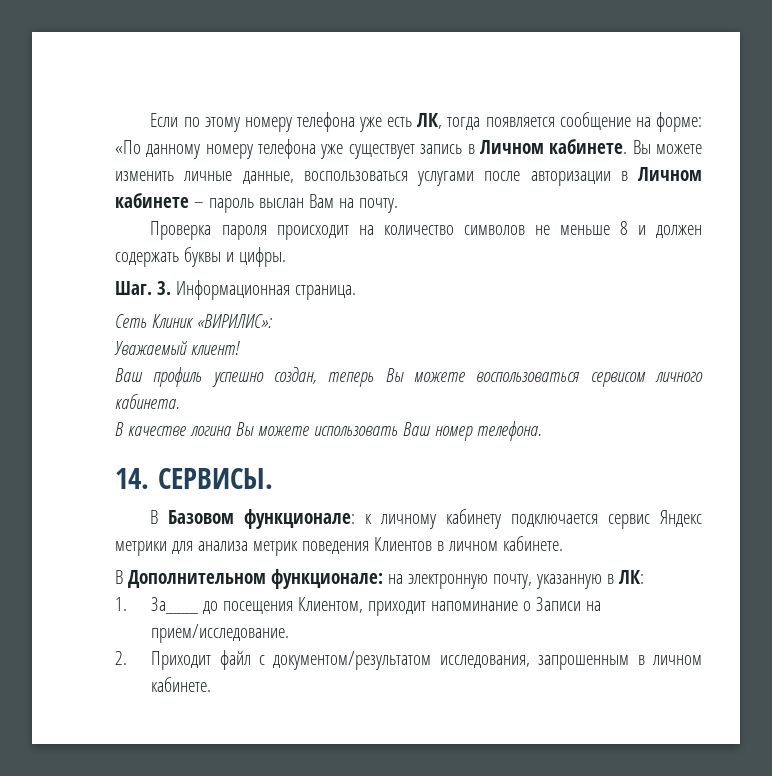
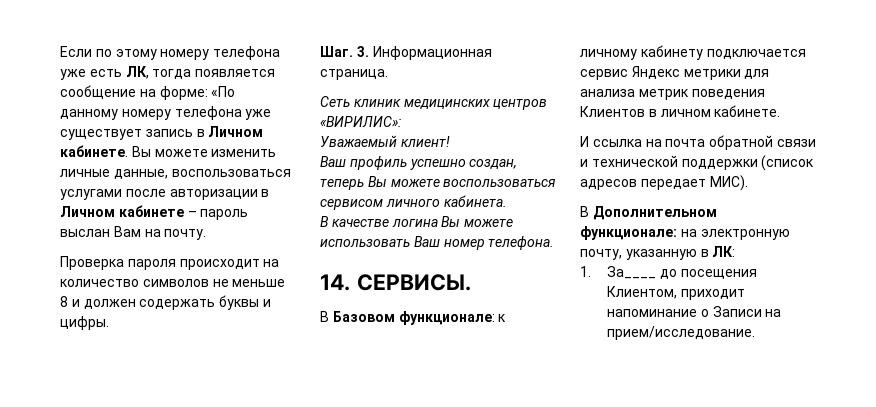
- Сеть Клиник «ВИРИЛИС»:
+ Сеть клиник медицинских центров «ВИРИЛИС»:
+ И ссылка на почта обратной связи и технической поддержки (список адресов передает МИС).
- 2. Приходит файл с документом/результатом исследования, запрошенным в личном кабинете.

